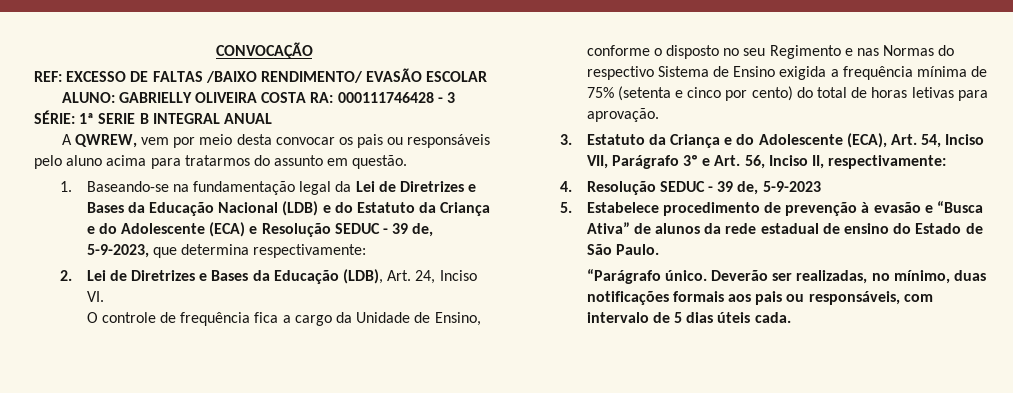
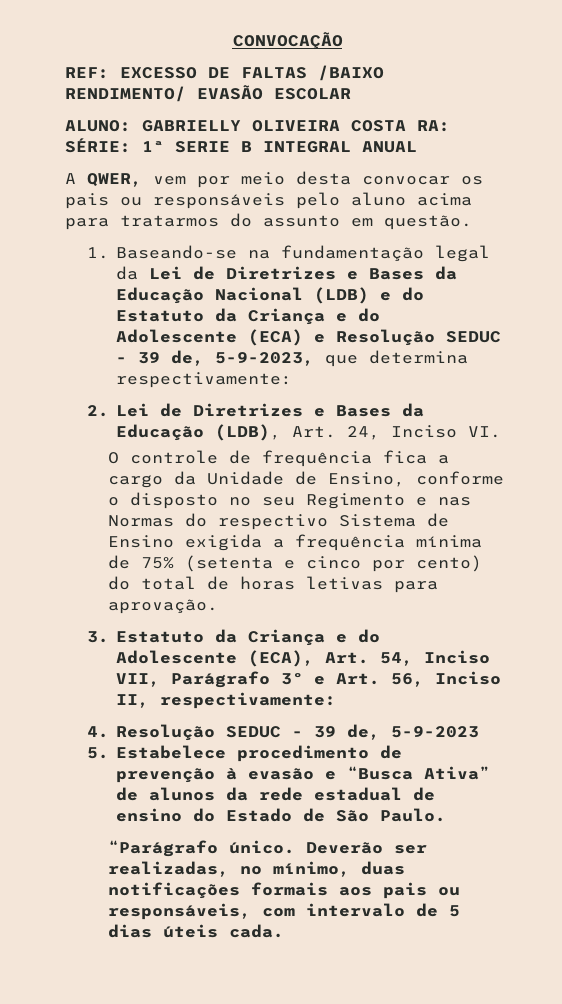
- ALUNO: GABRIELLY OLIVEIRA COSTA RA: 000111746428 - 3 SÉRIE: 1ª SERIE B INTEGRAL ANUAL
+ ALUNO: GABRIELLY OLIVEIRA COSTA RA: SÉRIE: 1ª SERIE B INTEGRAL ANUAL
- A QWREW, vem por meio desta convocar os pais ou responsáveis pelo aluno acima para tratarmos do assunto em questão.
+ A QWER, vem por meio desta convocar os pais ou responsáveis pelo aluno acima para tratarmos do assunto em questão.

